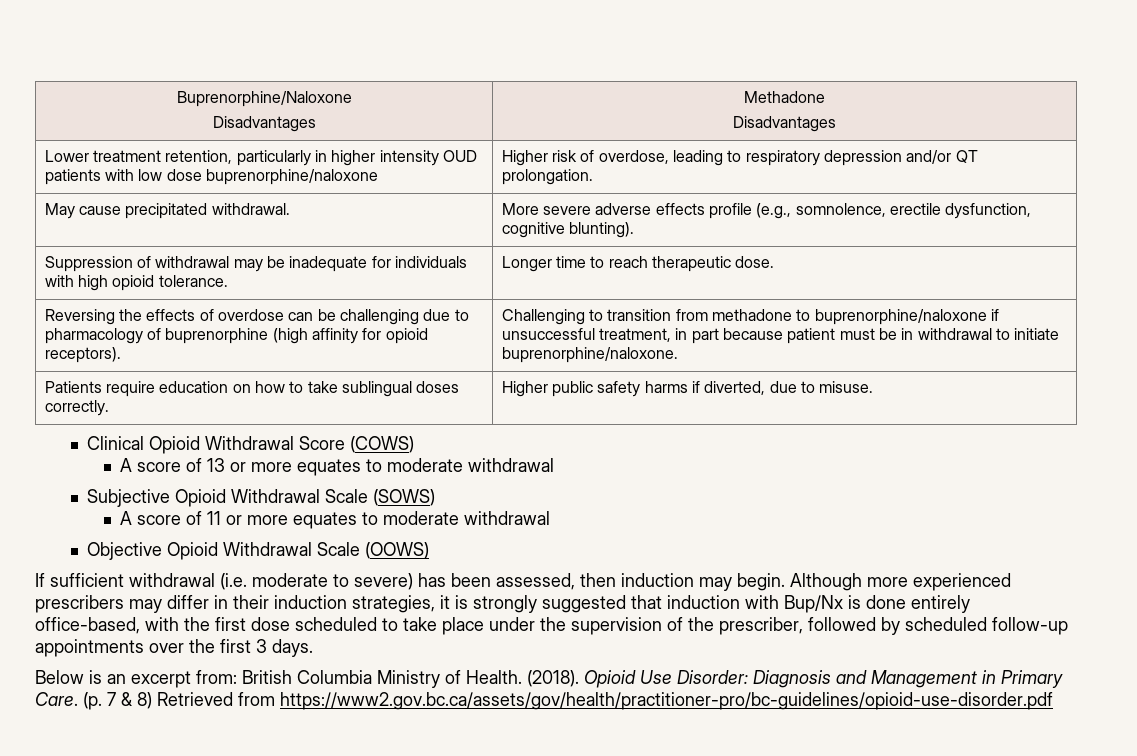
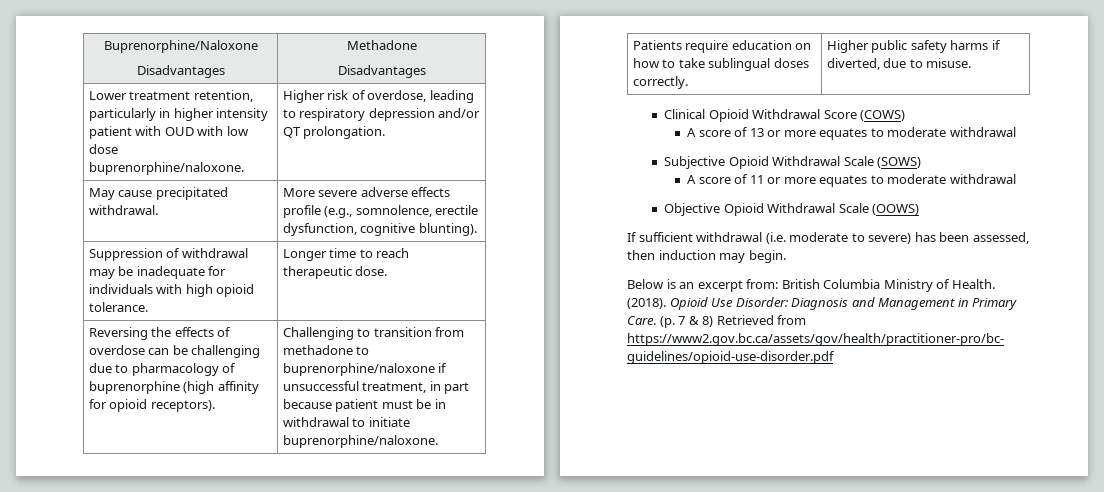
- Lower treatment retention, particularly in higher intensity OUD patients with low dose buprenorphine/naloxone | Higher risk of overdose, leading to respiratory depression and/or QT prolongation.
+ Lower treatment retention, particularly in higher intensity patient with OUD with low dose buprenorphine/naloxone. | Higher risk of overdose, leading to respiratory depression and/or QT prolongation.
- Although more experienced prescribers may differ in their induction strategies, it is strongly suggested that induction with Bup/Nx is done entirely office-based, with the first dose scheduled to take place under the supervision of the prescriber, followed by scheduled follow-up appointments over the first 3 days.

